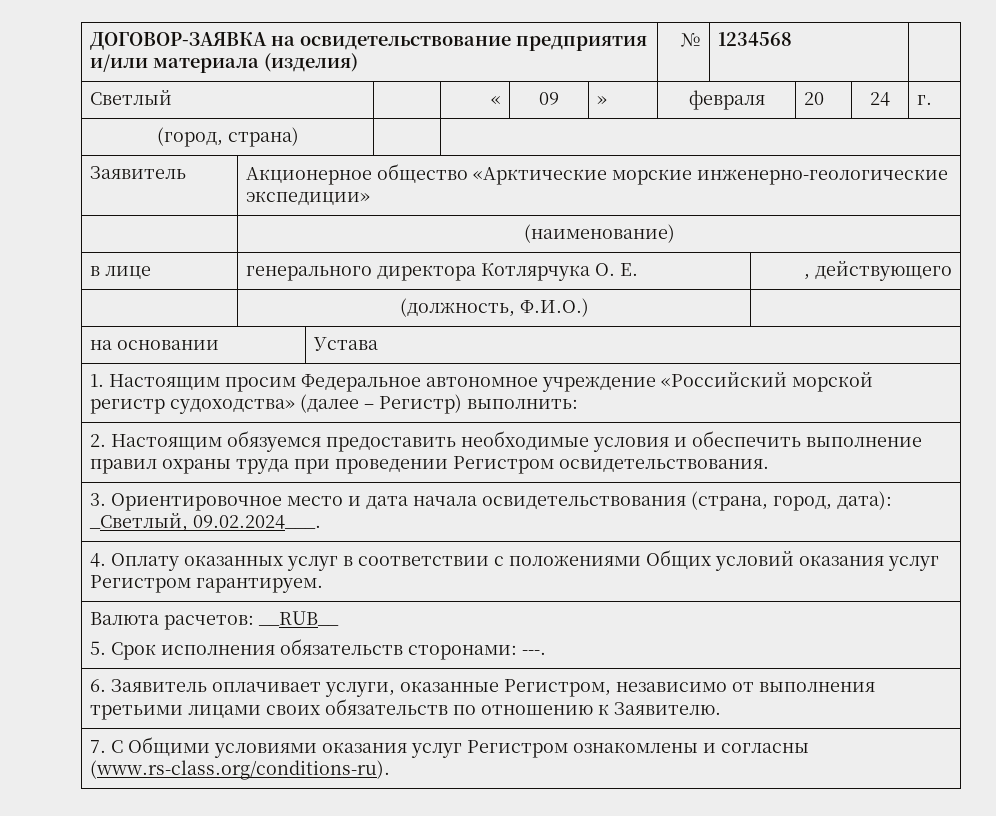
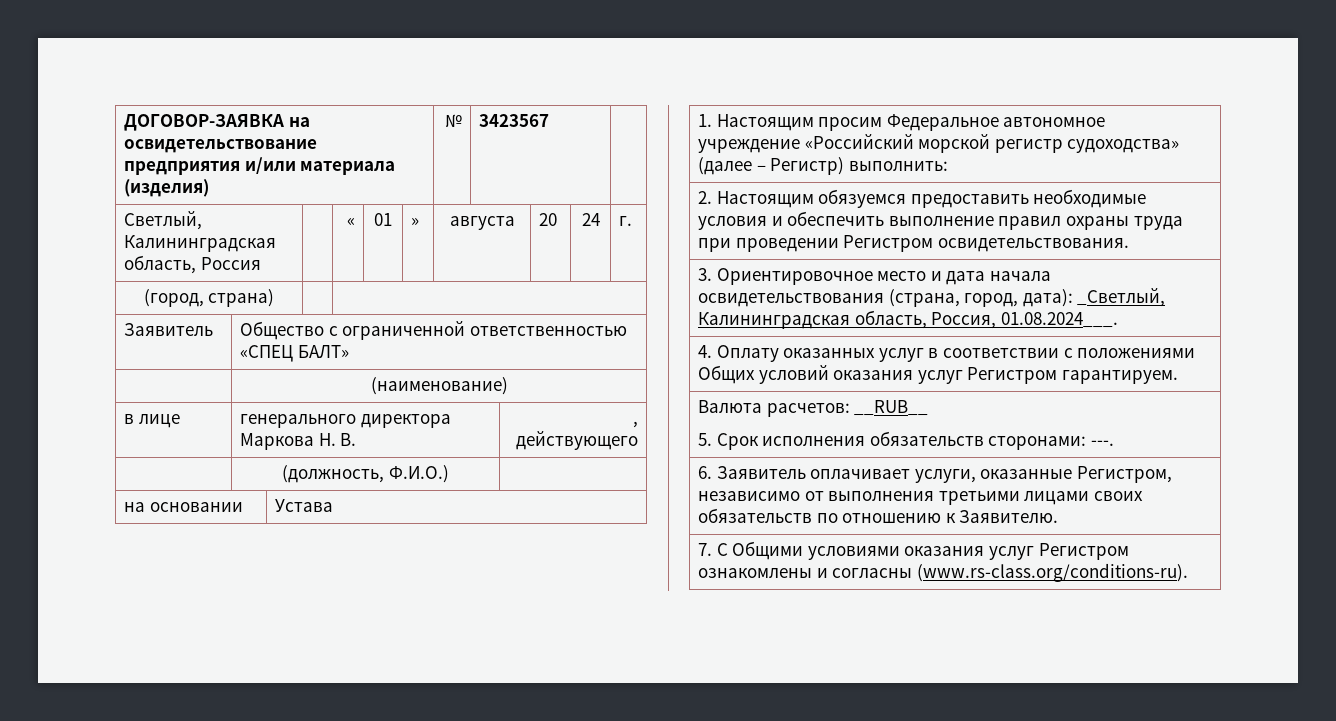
- ДОГОВОР-ЗАЯВКА на освидетельствование предприятия и/или материала (изделия) | № | 1234568 |
- Светлый | | « | 09 | » | февраля | 20 | 24 | г.
+ ДОГОВОР-ЗАЯВКА на освидетельствование предприятия и/или материала (изделия) | № | 3423567 |
+ Светлый, Калининградская область, Россия | | « | 01 | » | августа | 20 | 24 | г.
- Заявитель | Акционерное общество «Арктические морские инженерно-геологические экспедиции»
+ Заявитель | Общество с ограниченной ответственностью «СПЕЦ БАЛТ»
- в лице | генерального директора Котлярчука О. Е. | , действующего
+ в лице | генерального директора Маркова Н. В. | , действующего
- 3. Ориентировочное место и дата начала освидетельствования (страна, город, дата): _Светлый, 09.02.2024___.
+ 3. Ориентировочное место и дата начала освидетельствования (страна, город, дата): _Светлый, Калининградская область, Россия, 01.08.2024___.

